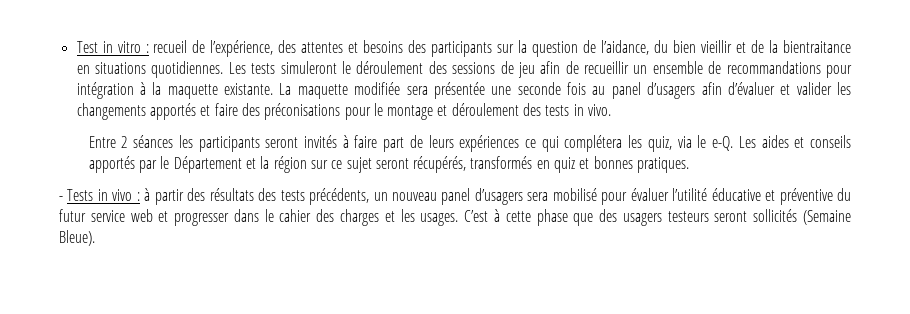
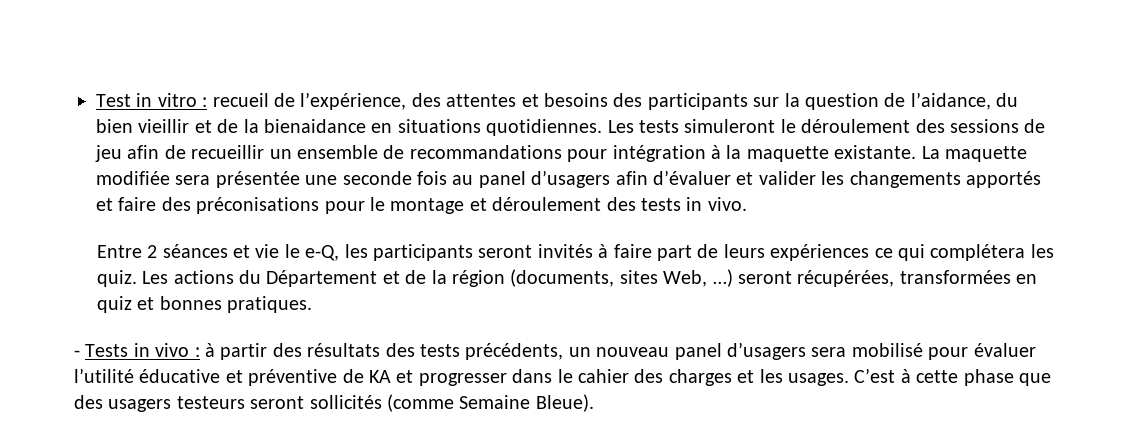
- Test in vitro : recueil de l’expérience, des attentes et besoins des participants sur la question de l’aidance, du bien vieillir et de la bientraitance en situations quotidiennes.
+ Test in vitro : recueil de l’expérience, des attentes et besoins des participants sur la question de l’aidance, du bien vieillir et de la bienaidance en situations quotidiennes.
- Entre 2 séances les participants seront invités à faire part de leurs expériences ce qui complétera les quiz, via le e-Q. Les aides et conseils apportés par le Département et la région sur ce sujet seront récupérés, transformés en quiz et bonnes pratiques.
+ Entre 2 séances et vie le e-Q, les participants seront invités à faire part de leurs expériences ce qui complétera les quiz. Les actions du Département et de la région (documents, sites Web, …) seront récupérées, transformées en quiz et bonnes pratiques.
- - Tests in vivo : à partir des résultats des tests précédents, un nouveau panel d’usagers sera mobilisé pour évaluer l’utilité éducative et préventive du futur service web et progresser dans le cahier des charges et les usages.
+ - Tests in vivo : à partir des résultats des tests précédents, un nouveau panel d’usagers sera mobilisé pour évaluer l’utilité éducative et préventive de KA et progresser dans le cahier des charges et les usages.
- C’est à cette phase que des usagers testeurs seront sollicités (Semaine Bleue).
+ C’est à cette phase que des usagers testeurs seront sollicités (comme Semaine Bleue).

